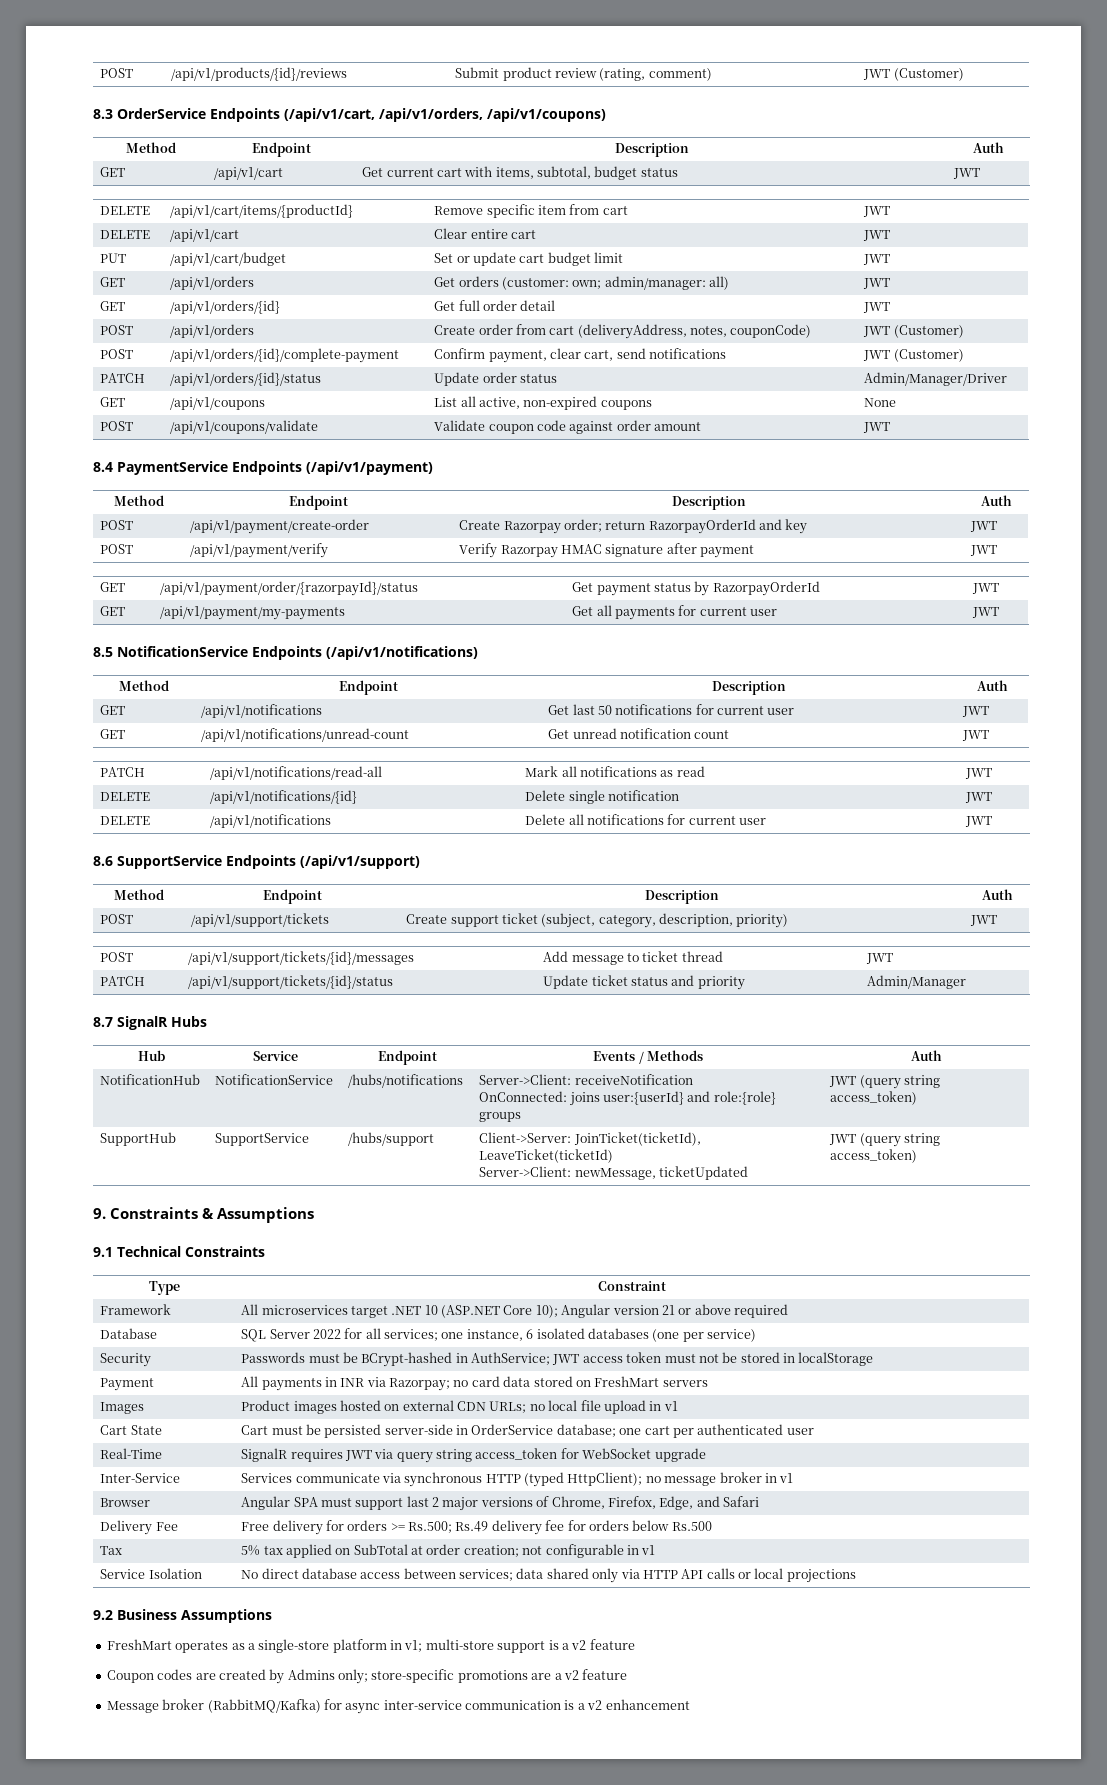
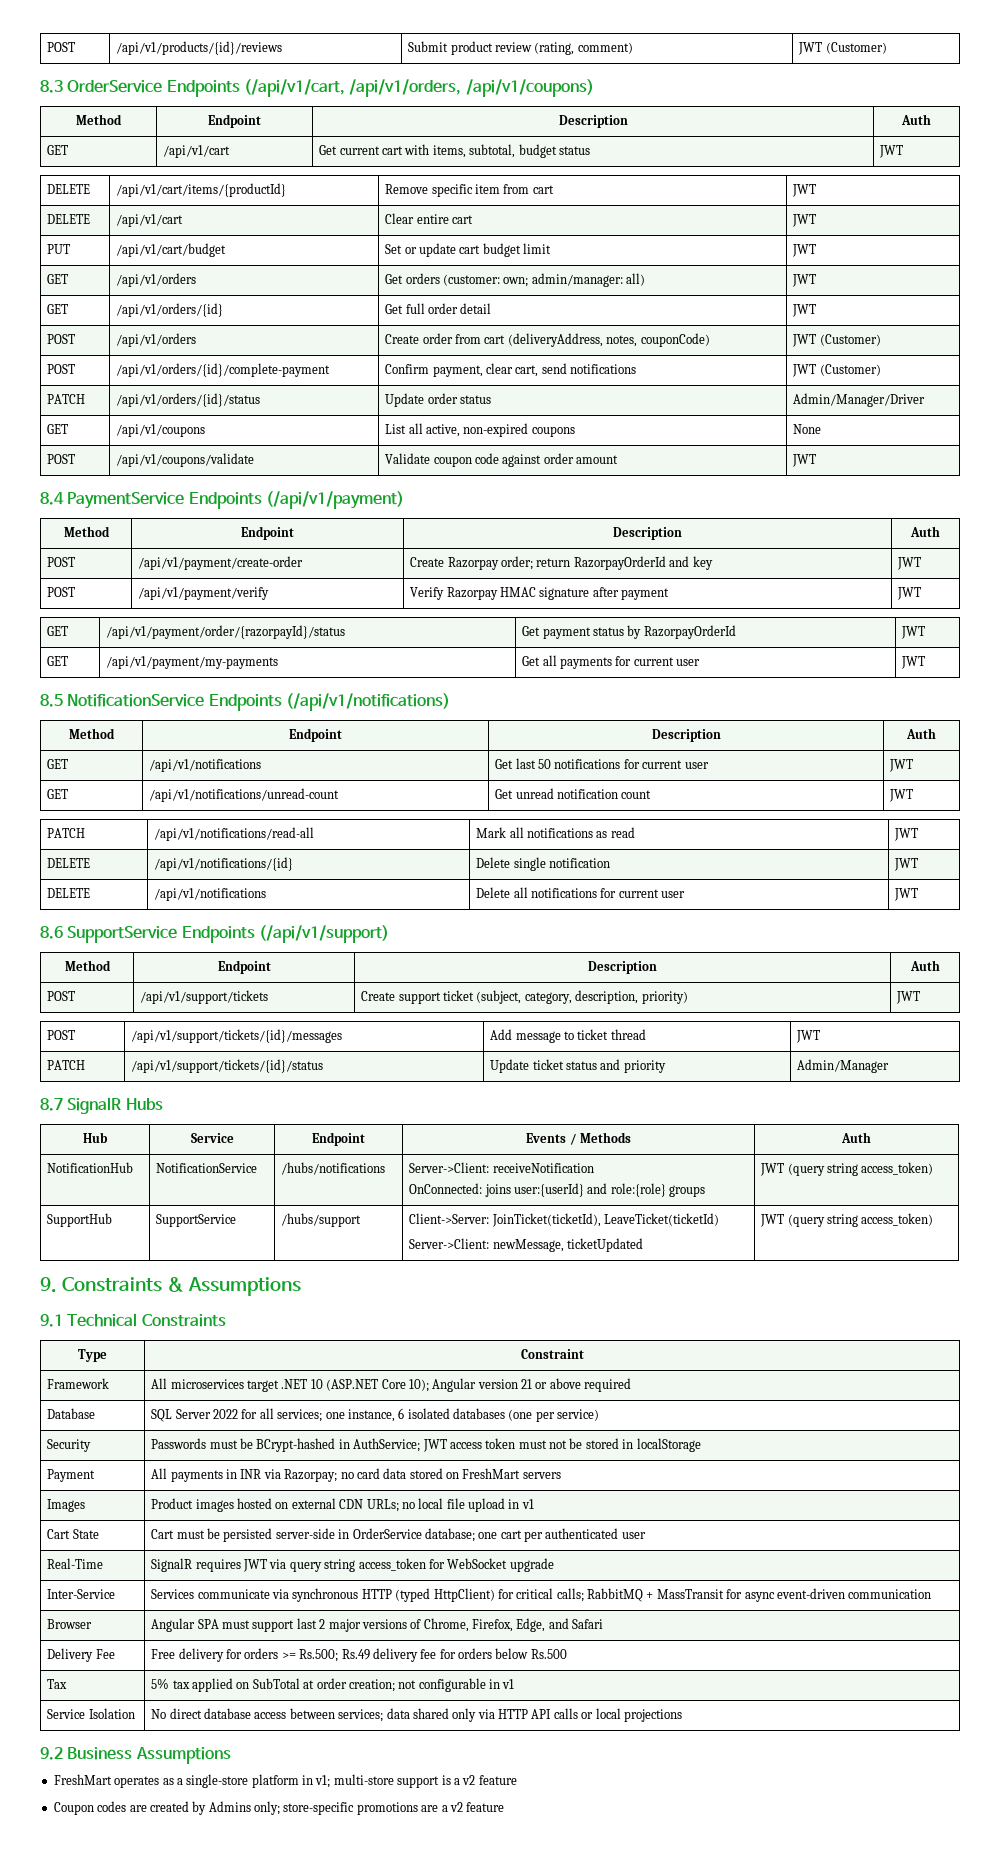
- Inter-Service | Services communicate via synchronous HTTP (typed HttpClient); no message broker in v1
+ Inter-Service | Services communicate via synchronous HTTP (typed HttpClient) for critical calls; RabbitMQ + MassTransit for async event-driven communication
- Message broker (RabbitMQ/Kafka) for async inter-service communication is a v2 enhancement

